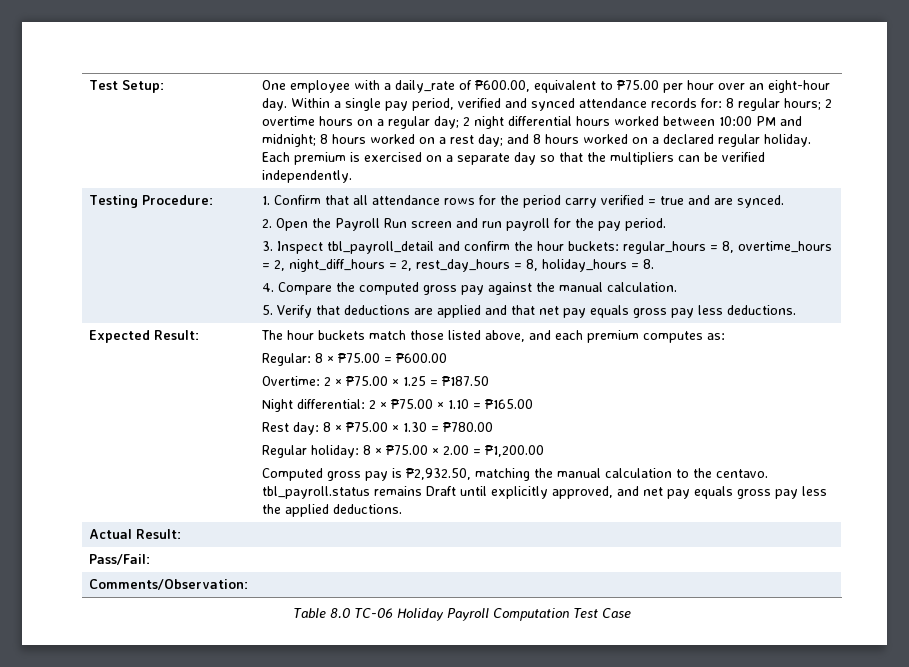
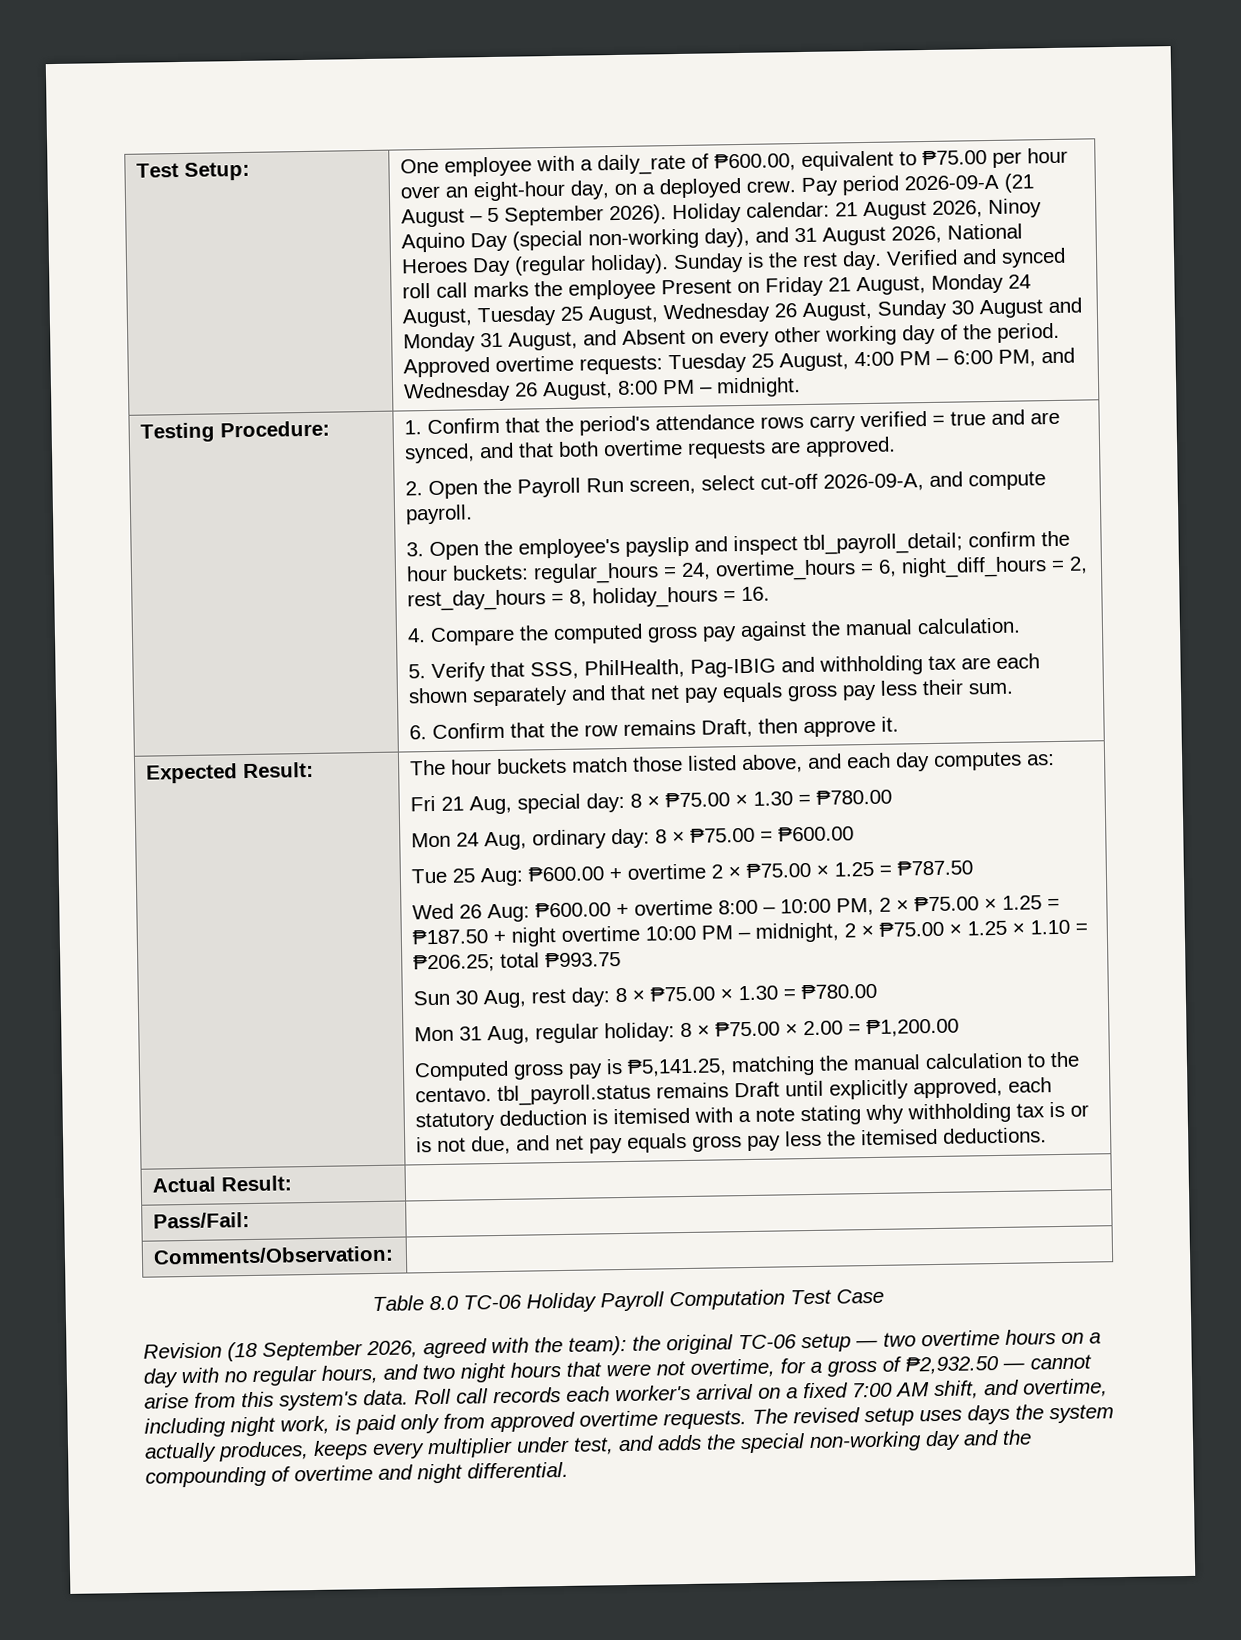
- One employee with a daily_rate of ₱600.00, equivalent to ₱75.00 per hour over an eight-hour day. Within a single pay period, verified and synced attendance records for: 8 regular hours; 2 overtime hours on a regular day; 2 night differential hours worked between 10:00 PM and midnight; 8 hours worked on a rest day; and 8 hours worked on a declared regular holiday. Each premium is exercised on a separate day so that the multipliers can be verified independently.
+ One employee with a daily_rate of ₱600.00, equivalent to ₱75.00 per hour over an eight-hour day, on a deployed crew. Pay period 2026-09-A (21 August – 5 September 2026). Holiday calendar: 21 August 2026, Ninoy Aquino Day (special non-working day), and 31 August 2026, National Heroes Day (regular holiday). Sunday is the rest day. Verified and synced roll call marks the employee Present on Friday 21 August, Monday 24 August, Tuesday 25 August, Wednesday 26 August, Sunday 30 August and Monday 31 August, and Absent on every other working day of the period. Approved overtime requests: Tuesday 25 August, 4:00 PM – 6:00 PM, and Wednesday 26 August, 8:00 PM – midnight.
- 1. Confirm that all attendance rows for the period carry verified = true and are synced.
+ 1. Confirm that the period's attendance rows carry verified = true and are synced, and that both overtime requests are approved.
- 2. Open the Payroll Run screen and run payroll for the pay period.
- 3. Inspect tbl_payroll_detail and confirm the hour buckets: regular_hours = 8, overtime_hours = 2, night_diff_hours = 2, rest_day_hours = 8, holiday_hours = 8.
+ 2. Open the Payroll Run screen, select cut-off 2026-09-A, and compute payroll.
+ 3. Open the employee's payslip and inspect tbl_payroll_detail; confirm the hour buckets: regular_hours = 24, overtime_hours = 6, night_diff_hours = 2, rest_day_hours = 8, holiday_hours = 16.
- 5. Verify that deductions are applied and that net pay equals gross pay less deductions.
+ 5. Verify that SSS, PhilHealth, Pag-IBIG and withholding tax are each shown separately and that net pay equals gross pay less their sum.
+ 6. Confirm that the row remains Draft, then approve it.
- The hour buckets match those listed above, and each premium computes as:
+ The hour buckets match those listed above, and each day computes as:
- Regular: 8 × ₱75.00 = ₱600.00
- Overtime: 2 × ₱75.00 × 1.25 = ₱187.50
- Night differential: 2 × ₱75.00 × 1.10 = ₱165.00
- Rest day: 8 × ₱75.00 × 1.30 = ₱780.00
- Regular holiday: 8 × ₱75.00 × 2.00 = ₱1,200.00
+ Fri 21 Aug, special day: 8 × ₱75.00 × 1.30 = ₱780.00
+ Mon 24 Aug, ordinary day: 8 × ₱75.00 = ₱600.00
+ Tue 25 Aug: ₱600.00 + overtime 2 × ₱75.00 × 1.25 = ₱787.50
+ Wed 26 Aug: ₱600.00 + overtime 8:00 – 10:00 PM, 2 × ₱75.00 × 1.25 = ₱187.50 + night overtime 10:00 PM – midnight, 2 × ₱75.00 × 1.25 × 1.10 = ₱206.25; total ₱993.75
+ Sun 30 Aug, rest day: 8 × ₱75.00 × 1.30 = ₱780.00
+ Mon 31 Aug, regular holiday: 8 × ₱75.00 × 2.00 = ₱1,200.00
- Computed gross pay is ₱2,932.50, matching the manual calculation to the centavo. tbl_payroll.status remains Draft until explicitly approved, and net pay equals gross pay less the applied deductions.
+ Computed gross pay is ₱5,141.25, matching the manual calculation to the centavo. tbl_payroll.status remains Draft until explicitly approved, each statutory deduction is itemised with a note stating why withholding tax is or is not due, and net pay equals gross pay less the itemised deductions.
+ Revision (18 September 2026, agreed with the team): the original TC-06 setup — two overtime hours on a day with no regular hours, and two night hours that were not overtime, for a gross of ₱2,932.50 — cannot arise from this system's data. Roll call records each worker's arrival on a fixed 7:00 AM shift, and overtime, including night work, is paid only from approved overtime requests. The revised setup uses days the system actually produces, keeps every multiplier under test, and adds the special non-working day and the compounding of overtime and night differential.

